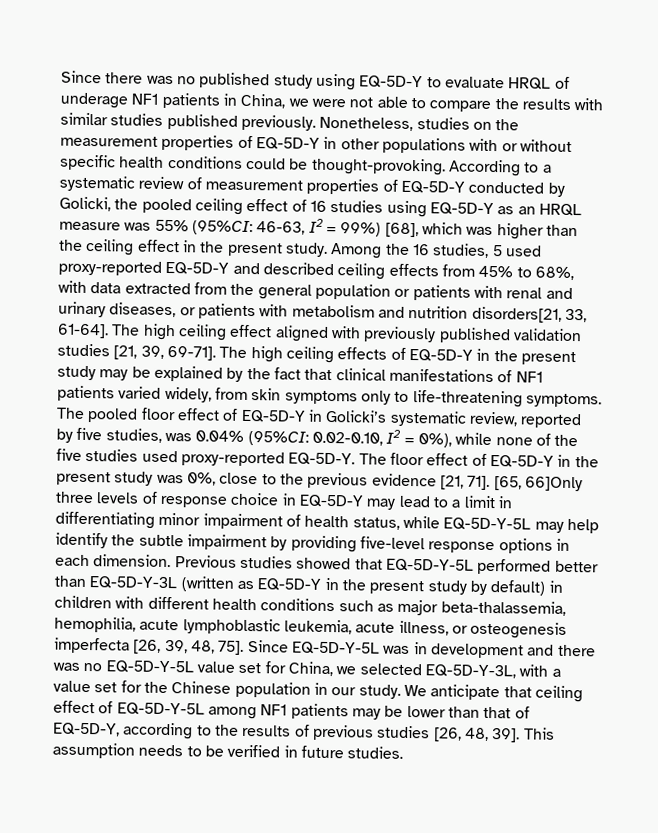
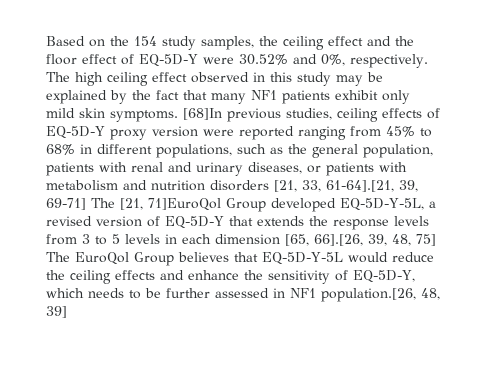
- Since there was no published study using EQ-5D-Y to evaluate HRQL of underage NF1 patients in China, we were not able to compare the results with similar studies published previously. Nonetheless, studies on the measurement properties of EQ-5D-Y in other populations with or without specific health conditions could be thought-provoking. According to a systematic review of measurement properties of EQ-5D-Y conducted by Golicki, the pooled ceiling effect of 16 studies using EQ-5D-Y as an HRQL measure was 55% (95%CI: 46-63, I2 = 99%) [68], which was higher than the ceiling effect in the present study. Among the 16 studies, 5 used proxy-reported EQ-5D-Y and described ceiling effects from 45% to 68%, with data extracted from the general population or patients with renal and urinary diseases, or patients with metabolism and nutrition disorders[21, 33, 61-64]. The high ceiling effect aligned with previously published validation studies [21, 39, 69-71]. The high ceiling effects of EQ-5D-Y in the present study may be explained by the fact that clinical manifestations of NF1 patients varied widely, from skin symptoms only to life-threatening symptoms. The pooled floor effect of EQ-5D-Y in Golicki’s systematic review, reported by five studies, was 0.04% (95%CI: 0.02-0.10, I2 = 0%), while none of the five studies used proxy-reported EQ-5D-Y. The floor effect of EQ-5D-Y in the present study was 0%, close to the previous evidence [21, 71]. [65, 66]Only three levels of response choice in EQ-5D-Y may lead to a limit in differentiating minor impairment of health status, while EQ-5D-Y-5L may help identify the subtle impairment by providing five-level response options in each dimension. Previous studies showed that EQ-5D-Y-5L performed better than EQ-5D-Y-3L (written as EQ-5D-Y in the present study by default) in children with different health conditions such as major beta-thalassemia, hemophilia, acute lymphoblastic leukemia, acute illness, or osteogenesis imperfecta [26, 39, 48, 75]. Since EQ-5D-Y-5L was in development and there was no EQ-5D-Y-5L value set for China, we selected EQ-5D-Y-3L, with a value set for the Chinese population in our study. We anticipate that ceiling effect of EQ-5D-Y-5L among NF1 patients may be lower than that of EQ-5D-Y, according to the results of previous studies [26, 48, 39]. This assumption needs to be verified in future studies.
+ Based on the 154 study samples, the ceiling effect and the floor effect of EQ-5D-Y were 30.52% and 0%, respectively. The high ceiling effect observed in this study may be explained by the fact that many NF1 patients exhibit only mild skin symptoms. [68]In previous studies, ceiling effects of EQ-5D-Y proxy version were reported ranging from 45% to 68% in different populations, such as the general population, patients with renal and urinary diseases, or patients with metabolism and nutrition disorders [21, 33, 61-64].[21, 39, 69-71] The [21, 71]EuroQol Group developed EQ-5D-Y-5L, a revised version of EQ-5D-Y that extends the response levels from 3 to 5 levels in each dimension [65, 66].[26, 39, 48, 75] The EuroQol Group believes that EQ-5D-Y-5L would reduce the ceiling effects and enhance the sensitivity of EQ-5D-Y, which needs to be further assessed in NF1 population.[26, 48, 39]

